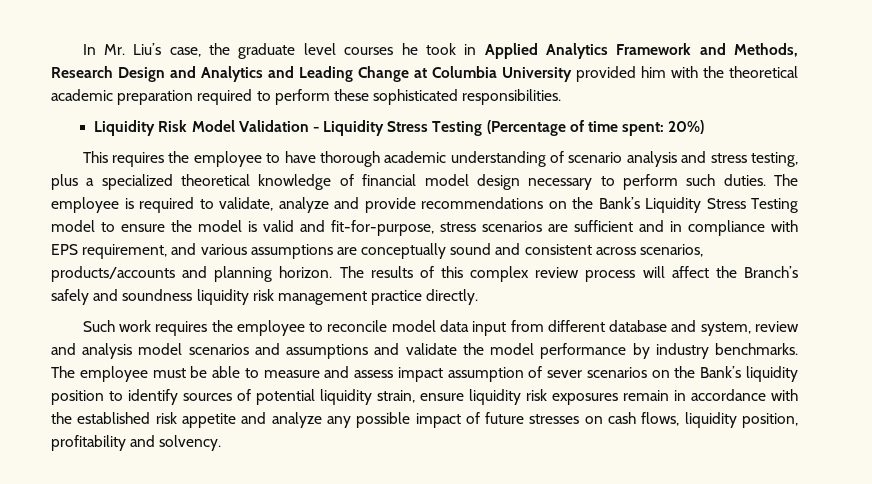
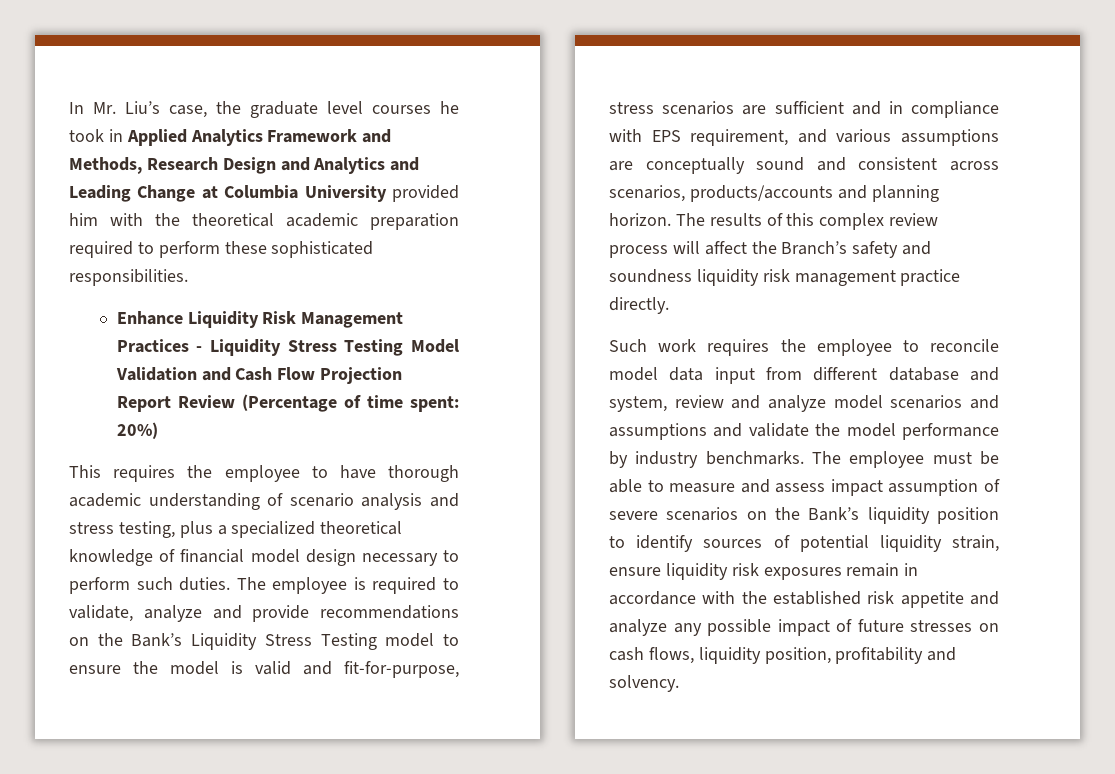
- Liquidity Risk Model Validation - Liquidity Stress Testing (Percentage of time spent: 20%)
+ Enhance Liquidity Risk Management Practices - Liquidity Stress Testing Model Validation and Cash Flow Projection Report Review (Percentage of time spent: 20%)
- The results of this complex review process will affect the Branch’s safely and soundness liquidity risk management practice directly.
+ The results of this complex review process will affect the Branch’s safety and soundness liquidity risk management practice directly.
- Such work requires the employee to reconcile model data input from different database and system, review and analysis model scenarios and assumptions and validate the model performance by industry benchmarks.
+ Such work requires the employee to reconcile model data input from different database and system, review and analyze model scenarios and assumptions and validate the model performance by industry benchmarks.
- The employee must be able to measure and assess impact assumption of sever scenarios on the Bank’s liquidity position to identify sources of potential liquidity strain, ensure liquidity risk exposures remain in accordance with the established risk appetite and analyze any possible impact of future stresses on cash flows, liquidity position, profitability and solvency.
+ The employee must be able to measure and assess impact assumption of severe scenarios on the Bank’s liquidity position to identify sources of potential liquidity strain, ensure liquidity risk exposures remain in accordance with the established risk appetite and analyze any possible impact of future stresses on cash flows, liquidity position, profitability and solvency.

